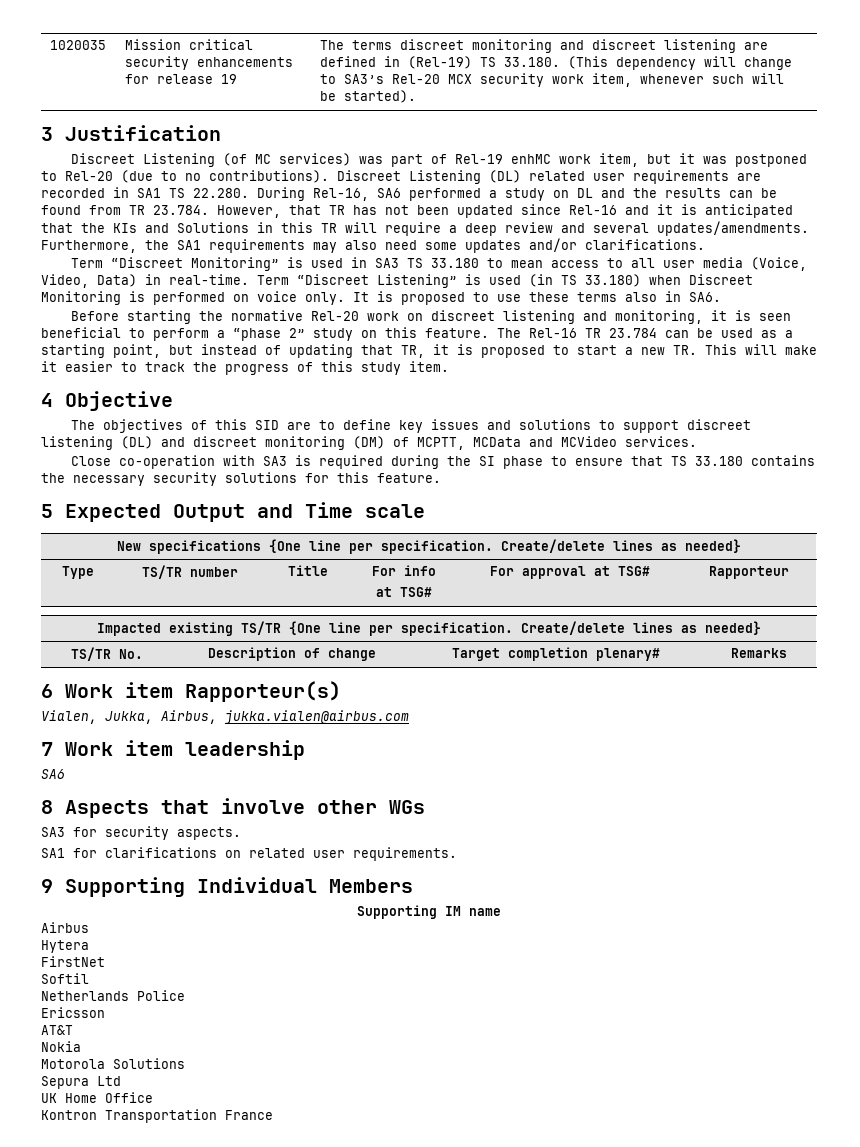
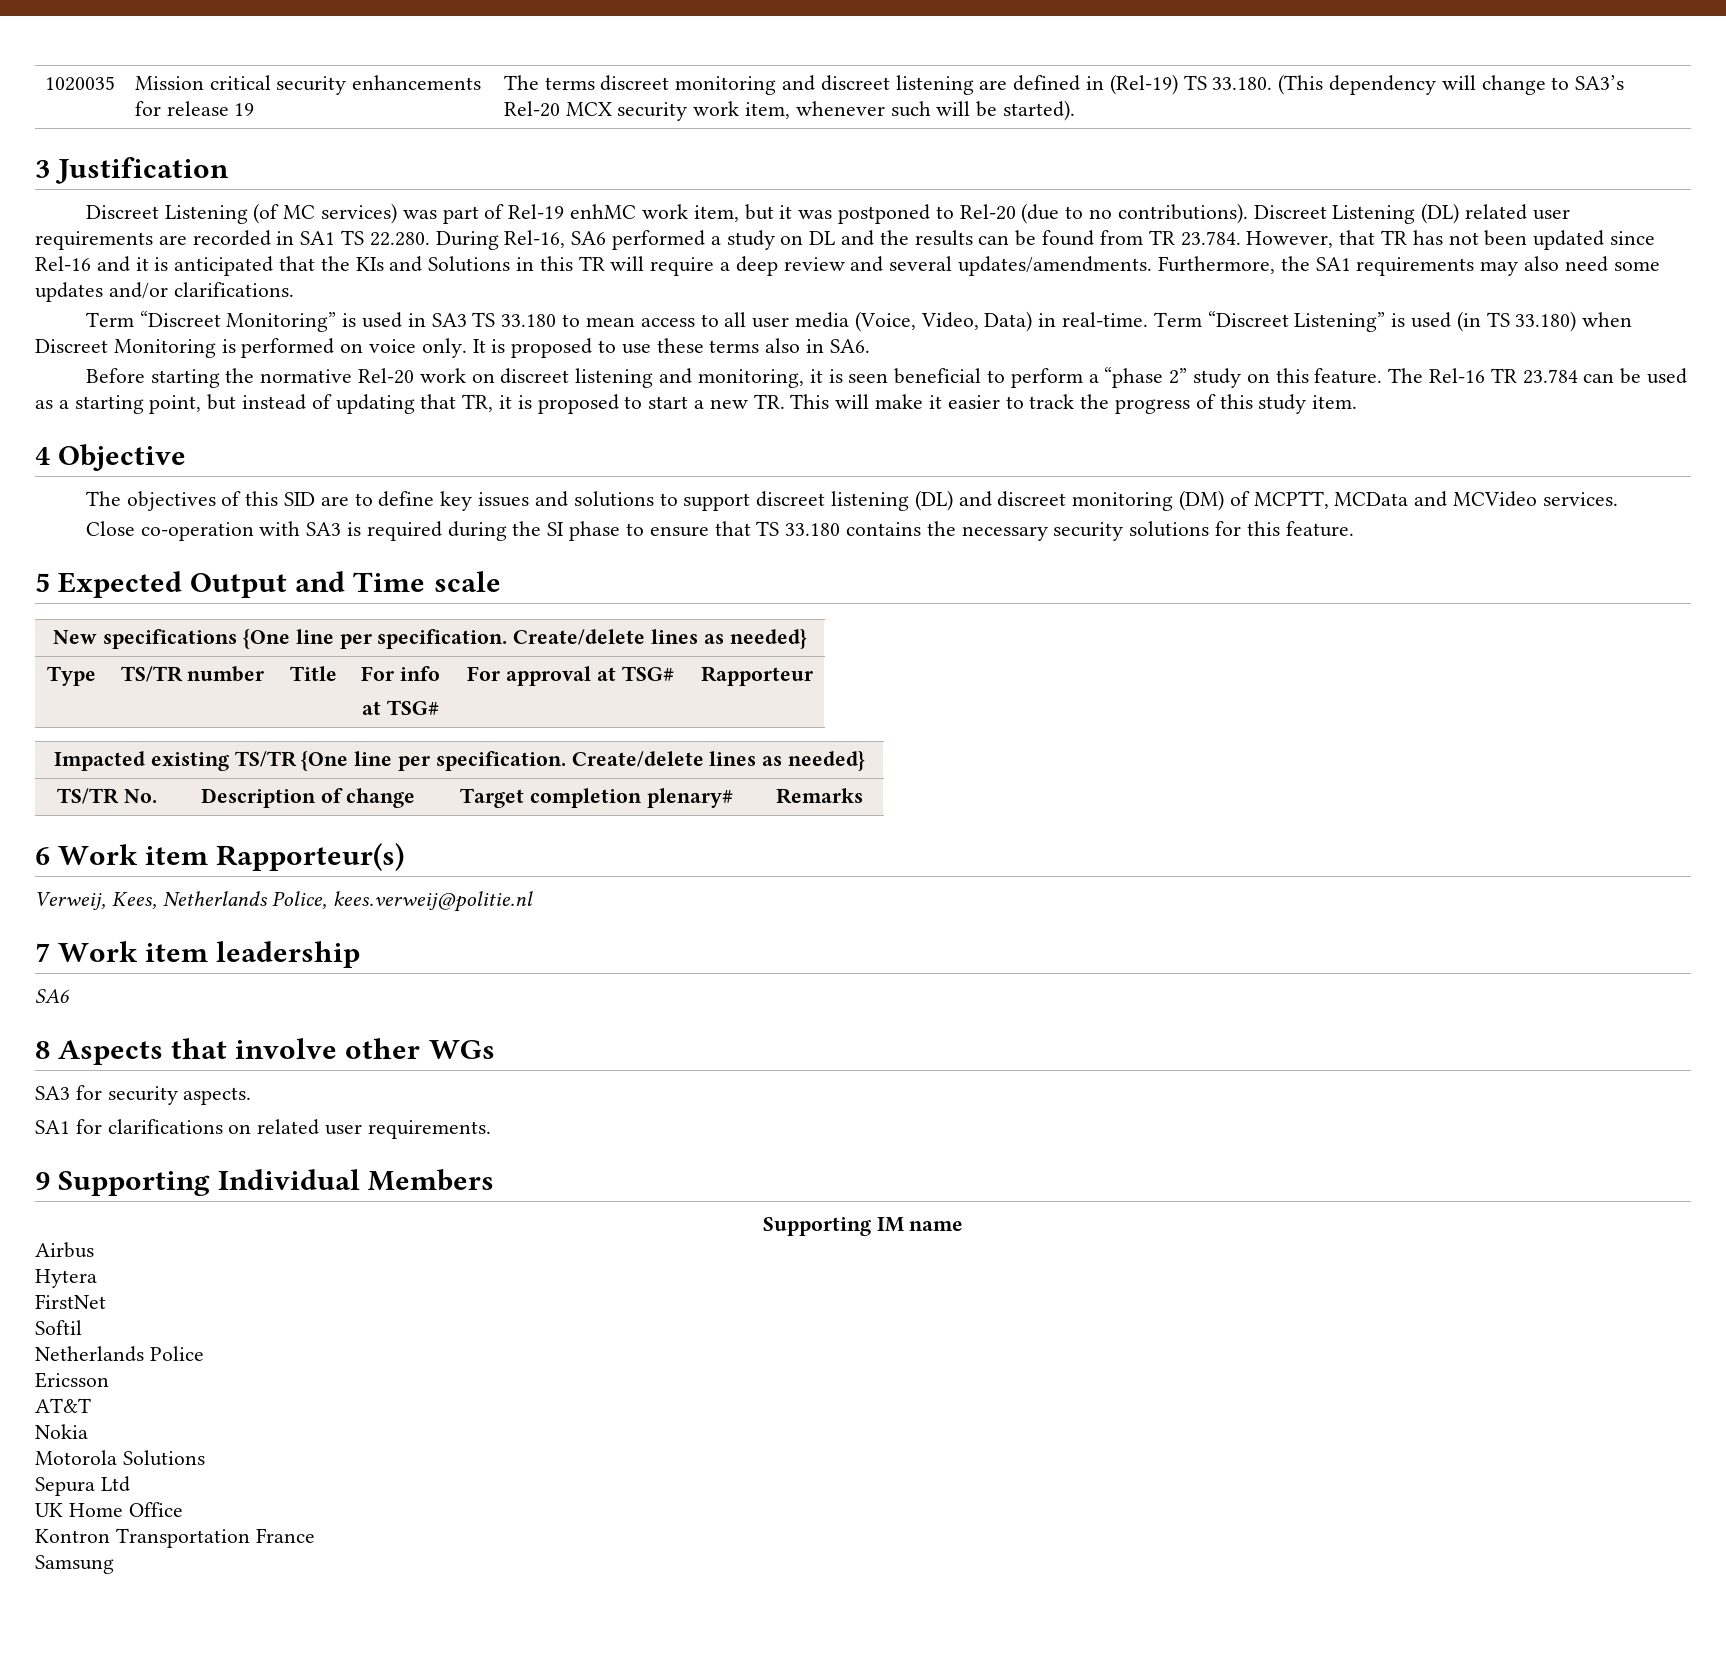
- Vialen, Jukka, Airbus, jukka.vialen@airbus.com
+ Verweij, Kees, Netherlands Police, kees.verweij@politie.nl
+ Samsung

